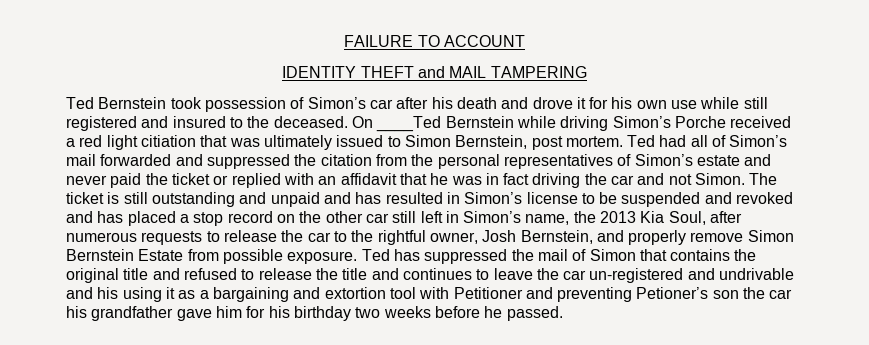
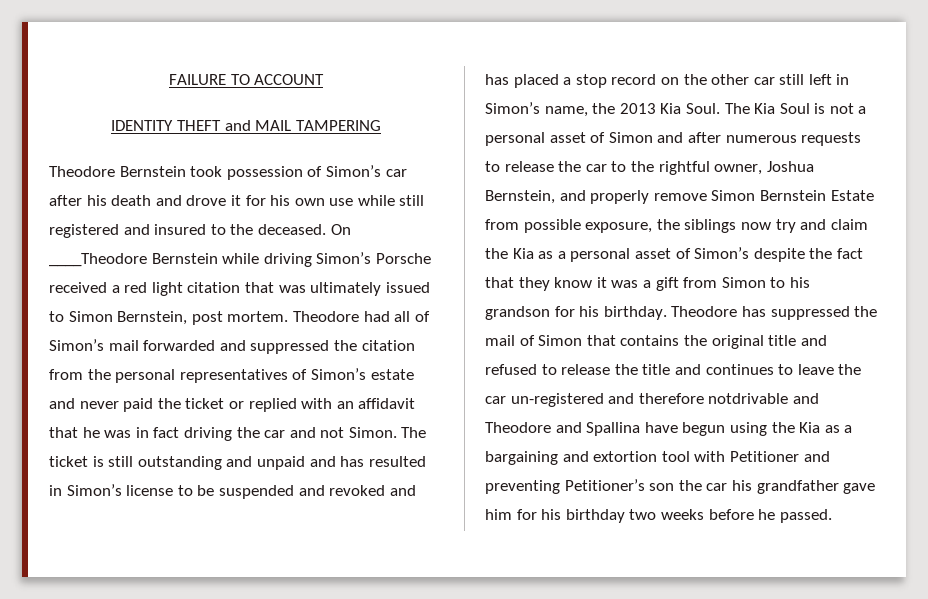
- Ted Bernstein took possession of Simon’s car after his death and drove it for his own use while still registered and insured to the deceased.
+ Theodore Bernstein took possession of Simon’s car after his death and drove it for his own use while still registered and insured to the deceased.
- On ____Ted Bernstein while driving Simon’s Porche received a red light citiation that was ultimately issued to Simon Bernstein, post mortem.
+ On ____Theodore Bernstein while driving Simon’s Porsche received a red light citation that was ultimately issued to Simon Bernstein, post mortem.
- Ted had all of Simon’s mail forwarded and suppressed the citation from the personal representatives of Simon’s estate and never paid the ticket or replied with an affidavit that he was in fact driving the car and not Simon.
+ Theodore had all of Simon’s mail forwarded and suppressed the citation from the personal representatives of Simon’s estate and never paid the ticket or replied with an affidavit that he was in fact driving the car and not Simon.
- The ticket is still outstanding and unpaid and has resulted in Simon’s license to be suspended and revoked and has placed a stop record on the other car still left in Simon’s name, the 2013 Kia Soul, after numerous requests to release the car to the rightful owner, Josh Bernstein, and properly remove Simon Bernstein Estate from possible exposure. Ted has suppressed the mail of Simon that contains the original title and refused to release the title and continues to leave the car un-registered and undrivable and his using it as a bargaining and extortion tool with Petitioner and preventing Petioner’s son the car his grandfather gave him for his birthday two weeks before he passed.
+ The ticket is still outstanding and unpaid and has resulted in Simon’s license to be suspended and revoked and has placed a stop record on the other car still left in Simon’s name, the 2013 Kia Soul. The Kia Soul is not a personal asset of Simon and after numerous requests to release the car to the rightful owner, Joshua Bernstein, and properly remove Simon Bernstein Estate from possible exposure, the siblings now try and claim the Kia as a personal asset of Simon’s despite the fact that they know it was a gift from Simon to his grandson for his birthday. Theodore has suppressed the mail of Simon that contains the original title and refused to release the title and continues to leave the car un-registered and therefore notdrivable and Theodore and Spallina have begun using the Kia as a bargaining and extortion tool with Petitioner and preventing Petitioner’s son the car his grandfather gave him for his birthday two weeks before he passed.

